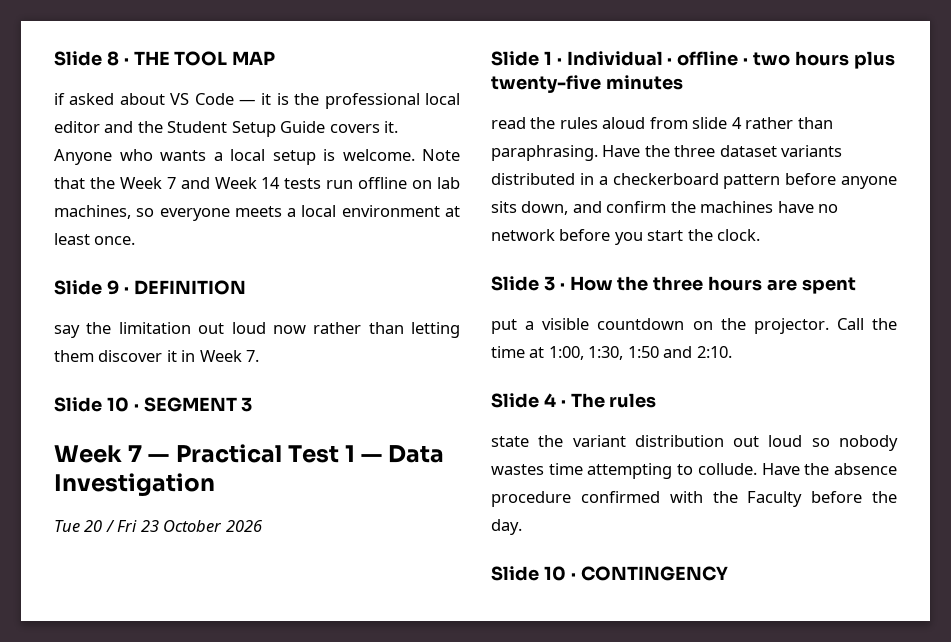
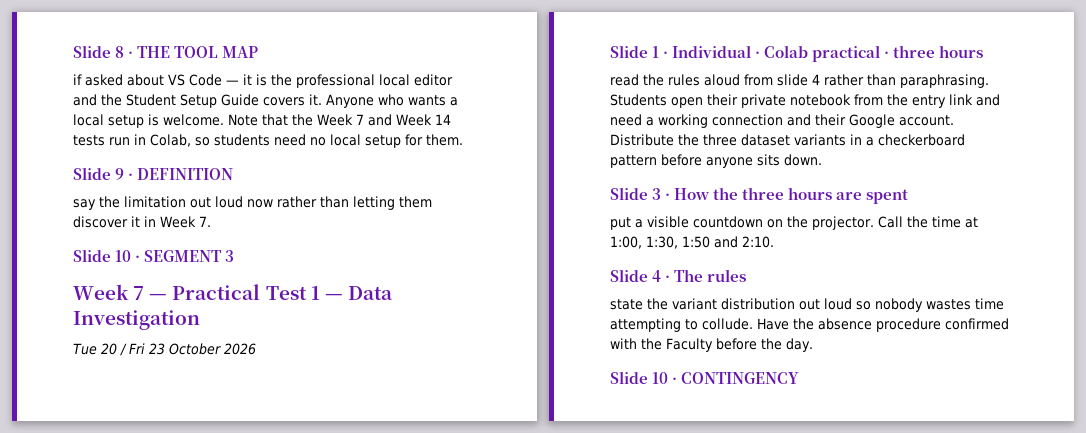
- Note that the Week 7 and Week 14 tests run offline on lab machines, so everyone meets a local environment at least once.
+ Note that the Week 7 and Week 14 tests run in Colab, so students need no local setup for them.
- Slide 1 · Individual · offline · two hours plus twenty-five minutes
+ Slide 1 · Individual · Colab practical · three hours
- Have the three dataset variants distributed in a checkerboard pattern before anyone sits down, and confirm the machines have no network before you start the clock.
+ Students open their private notebook from the entry link and need a working connection and their Google account. Distribute the three dataset variants in a checkerboard pattern before anyone sits down.

